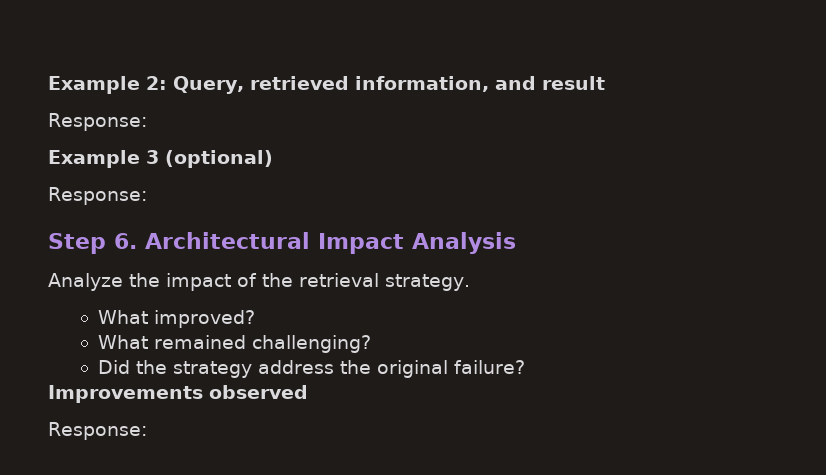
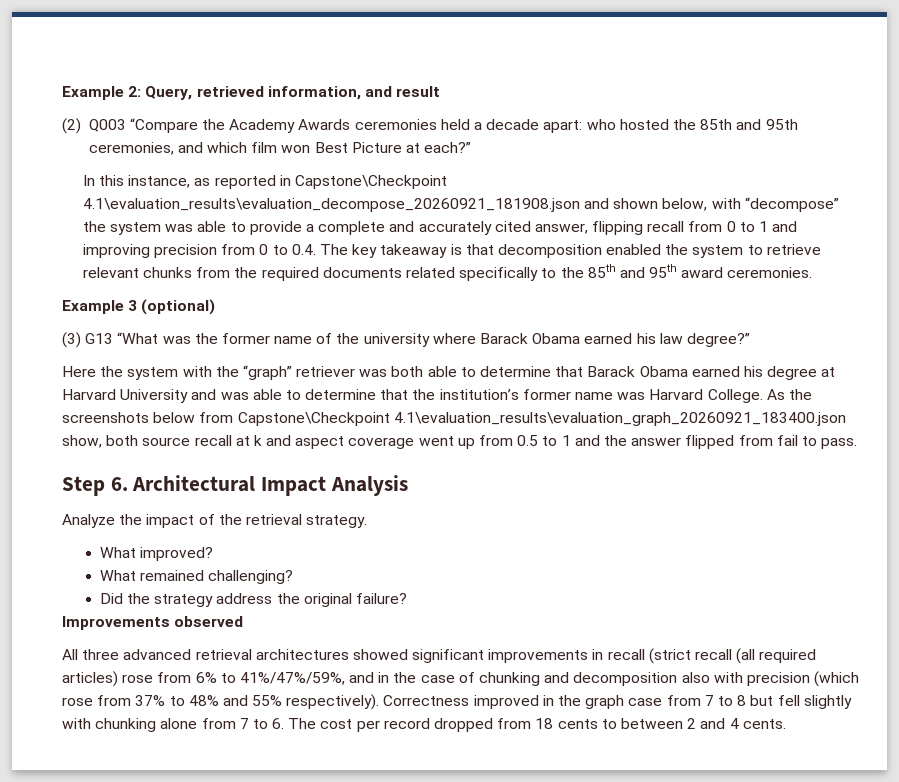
  Example 2: Query, retrieved information, and result
- Response:
+ (2) Q003 “Compare the Academy Awards ceremonies held a decade apart: who hosted the 85th and 95th ceremonies, and which film won Best Picture at each?”
+ In this instance, as reported in Capstone\Checkpoint 4.1\evaluation_results\evaluation_decompose_20260921_181908.json and shown below, with “decompose” the system was able to provide a complete and accurately cited answer, flipping recall from 0 to 1 and improving precision from 0 to 0.4. The key takeaway is that decomposition enabled the system to retrieve relevant chunks from the required documents related specifically to the 85th and 95th award ceremonies.
  Example 3 (optional)
- Response:
+ (3) G13 “What was the former name of the university where Barack Obama earned his law degree?”
+ Here the system with the “graph” retriever was both able to determine that Barack Obama earned his degree at Harvard University and was able to determine that the institution’s former name was Harvard College. As the screenshots below from Capstone\Checkpoint 4.1\evaluation_results\evaluation_graph_20260921_183400.json show, both source recall at k and aspect coverage went up from 0.5 to 1 and the answer flipped from fail to pass.
  Improvements observed
- Response:
+ All three advanced retrieval architectures showed significant improvements in recall (strict recall (all required articles) rose from 6% to 41%/47%/59%, and in the case of chunking and decomposition also with precision (which rose from 37% to 48% and 55% respectively). Correctness improved in the graph case from 7 to 8 but fell slightly with chunking alone from 7 to 6. The cost per record dropped from 18 cents to between 2 and 4 cents.

